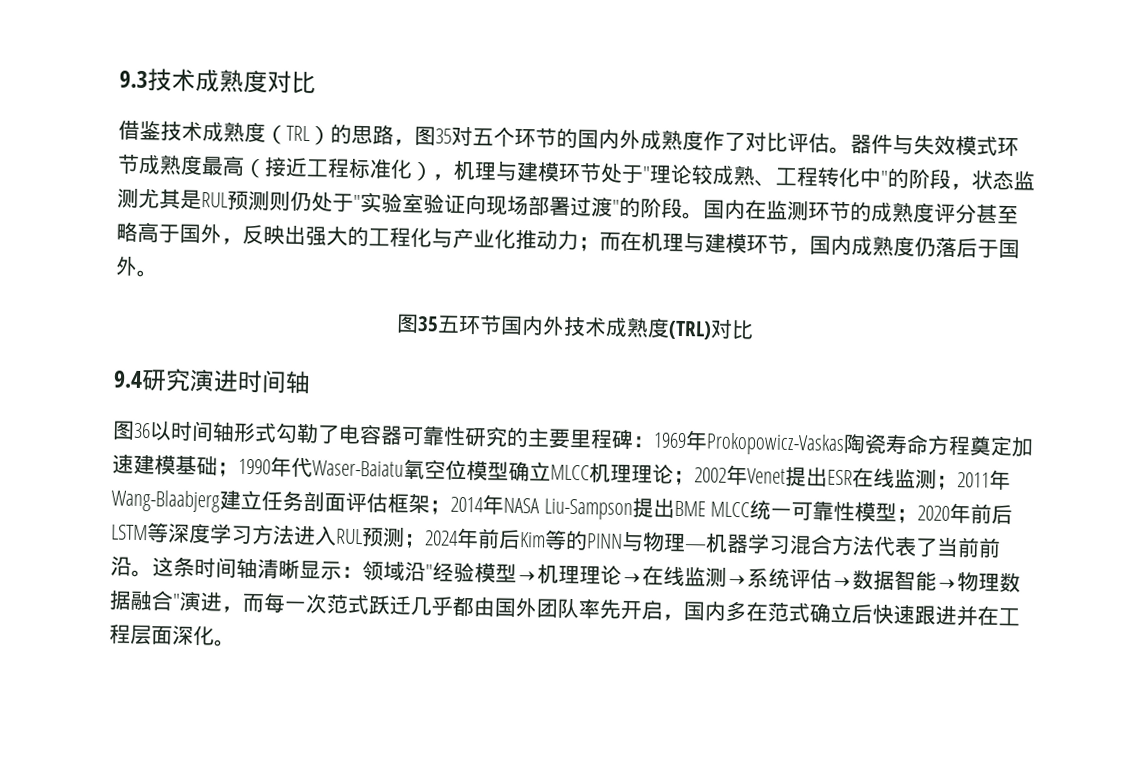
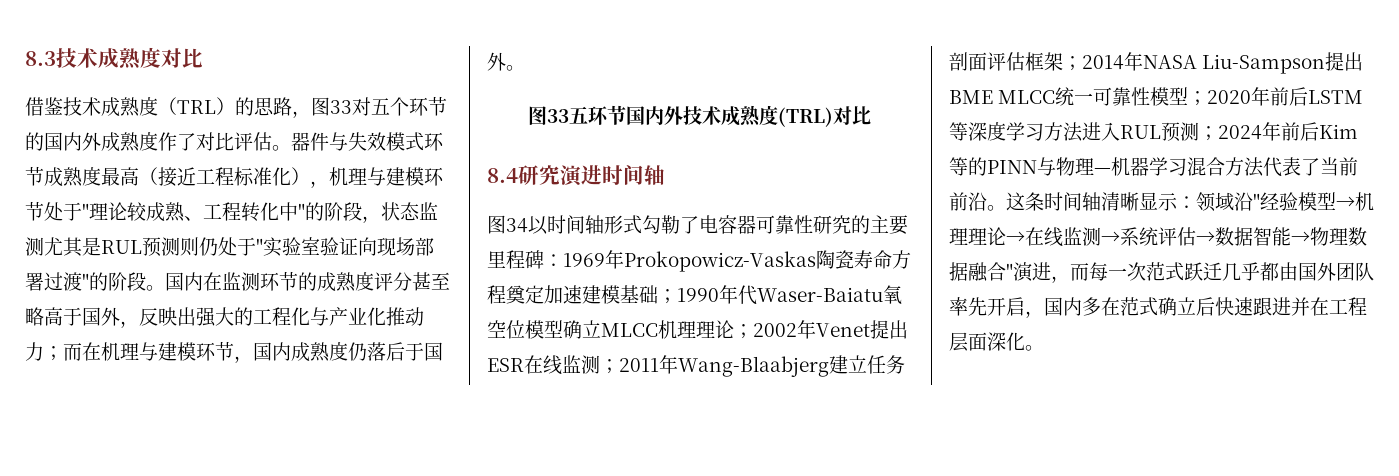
- 9.3技术成熟度对比
+ 8.3技术成熟度对比
- 借鉴技术成熟度（TRL）的思路，图35对五个环节的国内外成熟度作了对比评估。
+ 借鉴技术成熟度（TRL）的思路，图33对五个环节的国内外成熟度作了对比评估。
- 图35五环节国内外技术成熟度(TRL)对比
+ 图33五环节国内外技术成熟度(TRL)对比
- 9.4研究演进时间轴
+ 8.4研究演进时间轴
- 图36以时间轴形式勾勒了电容器可靠性研究的主要里程碑：
+ 图34以时间轴形式勾勒了电容器可靠性研究的主要里程碑：

